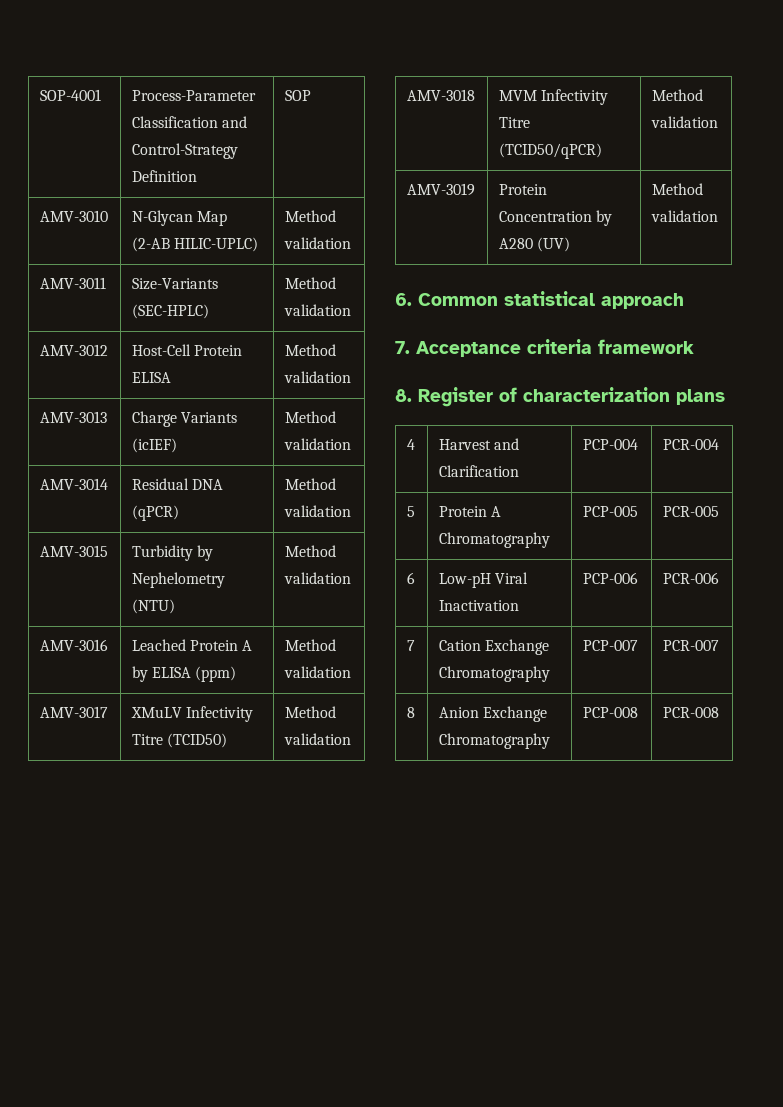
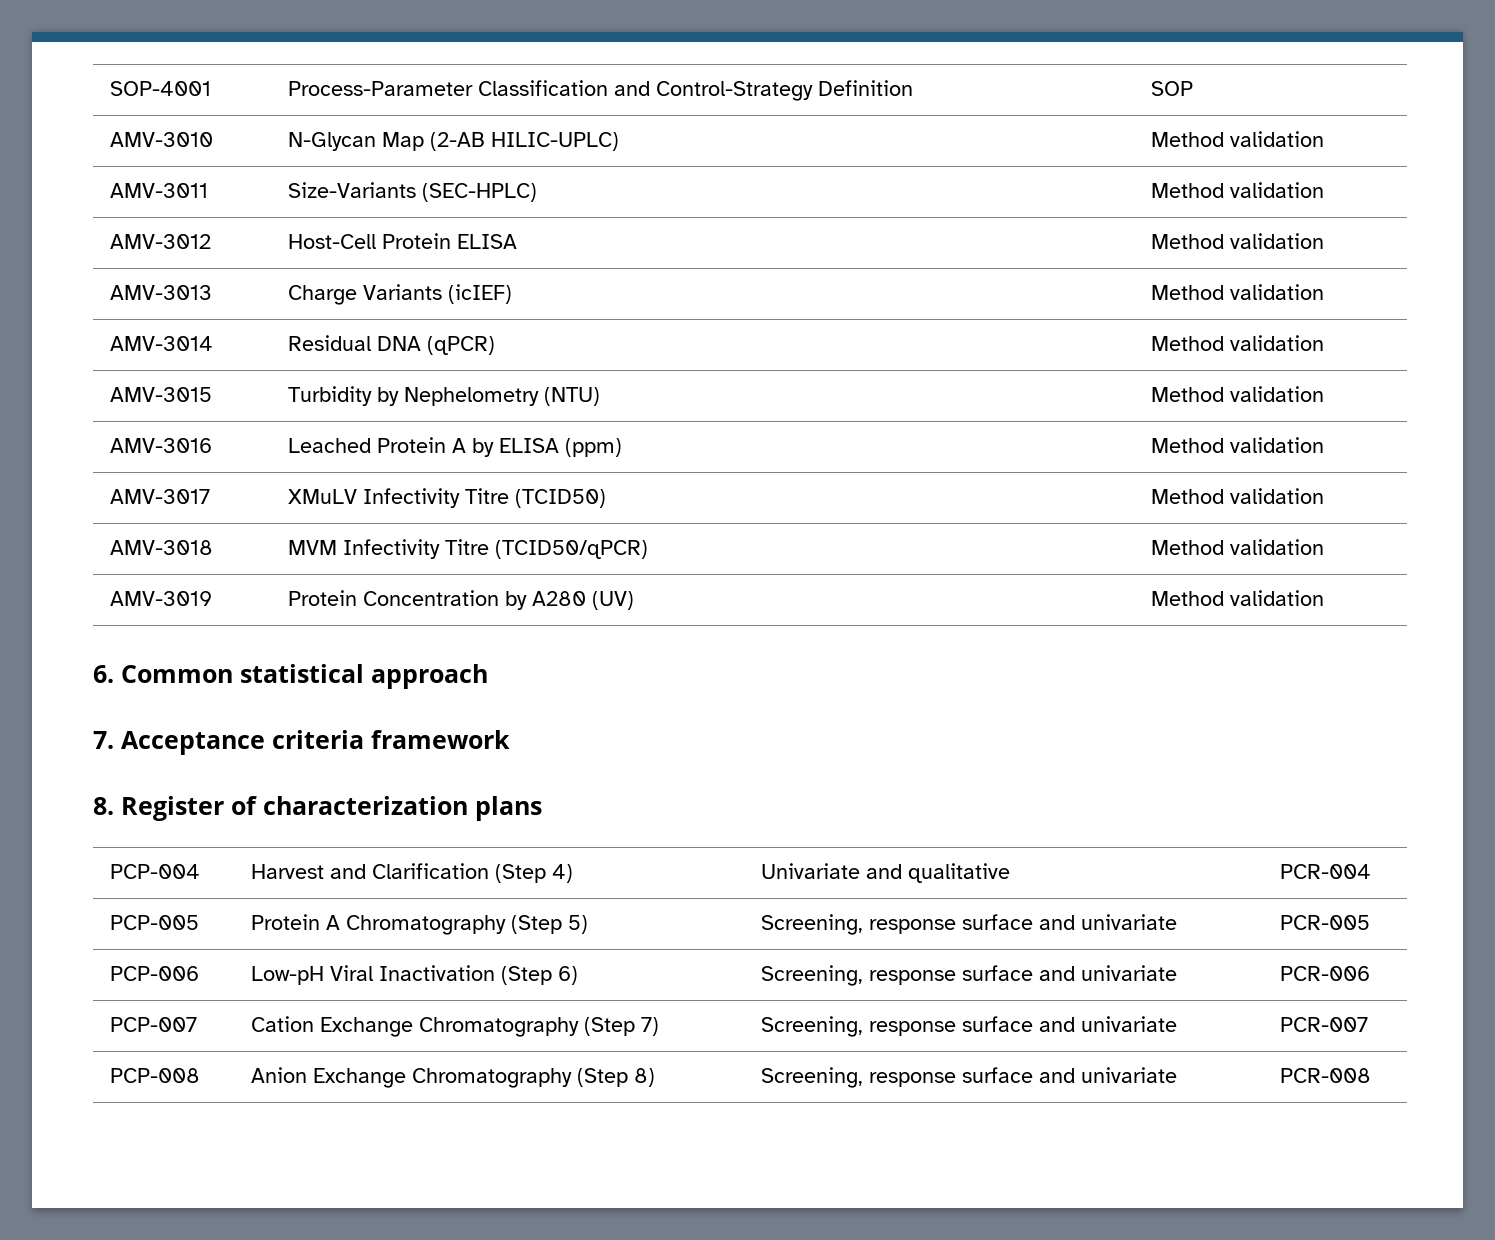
- 4 | Harvest and Clarification | PCP-004 | PCR-004
+ PCP-004 | Harvest and Clarification (Step 4) | Univariate and qualitative | PCR-004
- 5 | Protein A Chromatography | PCP-005 | PCR-005
+ PCP-005 | Protein A Chromatography (Step 5) | Screening, response surface and univariate | PCR-005
- 6 | Low-pH Viral Inactivation | PCP-006 | PCR-006
+ PCP-006 | Low-pH Viral Inactivation (Step 6) | Screening, response surface and univariate | PCR-006
- 7 | Cation Exchange Chromatography | PCP-007 | PCR-007
+ PCP-007 | Cation Exchange Chromatography (Step 7) | Screening, response surface and univariate | PCR-007
- 8 | Anion Exchange Chromatography | PCP-008 | PCR-008
+ PCP-008 | Anion Exchange Chromatography (Step 8) | Screening, response surface and univariate | PCR-008

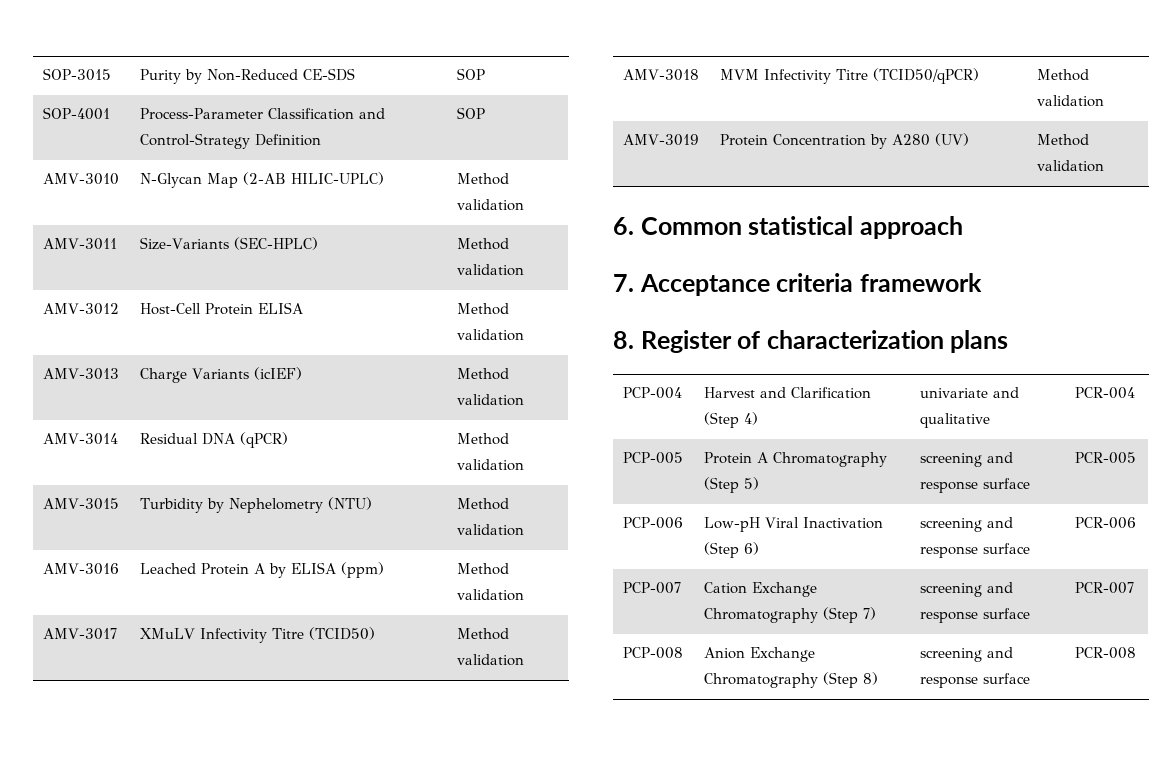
+ SOP-3015 | Purity by Non-Reduced CE-SDS | SOP
- PCP-004 | Harvest and Clarification (Step 4) | Univariate and qualitative | PCR-004
+ PCP-004 | Harvest and Clarification (Step 4) | univariate and qualitative | PCR-004
- PCP-005 | Protein A Chromatography (Step 5) | Screening, response surface and univariate | PCR-005
+ PCP-005 | Protein A Chromatography (Step 5) | screening and response surface | PCR-005
- PCP-006 | Low-pH Viral Inactivation (Step 6) | Screening, response surface and univariate | PCR-006
+ PCP-006 | Low-pH Viral Inactivation (Step 6) | screening and response surface | PCR-006
- PCP-007 | Cation Exchange Chromatography (Step 7) | Screening, response surface and univariate | PCR-007
+ PCP-007 | Cation Exchange Chromatography (Step 7) | screening and response surface | PCR-007
- PCP-008 | Anion Exchange Chromatography (Step 8) | Screening, response surface and univariate | PCR-008
+ PCP-008 | Anion Exchange Chromatography (Step 8) | screening and response surface | PCR-008

